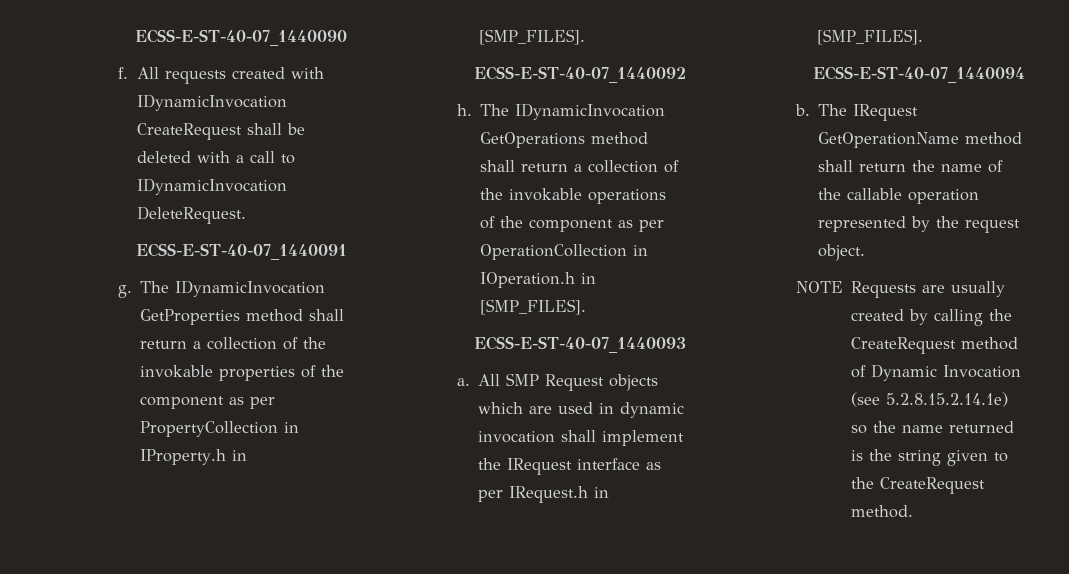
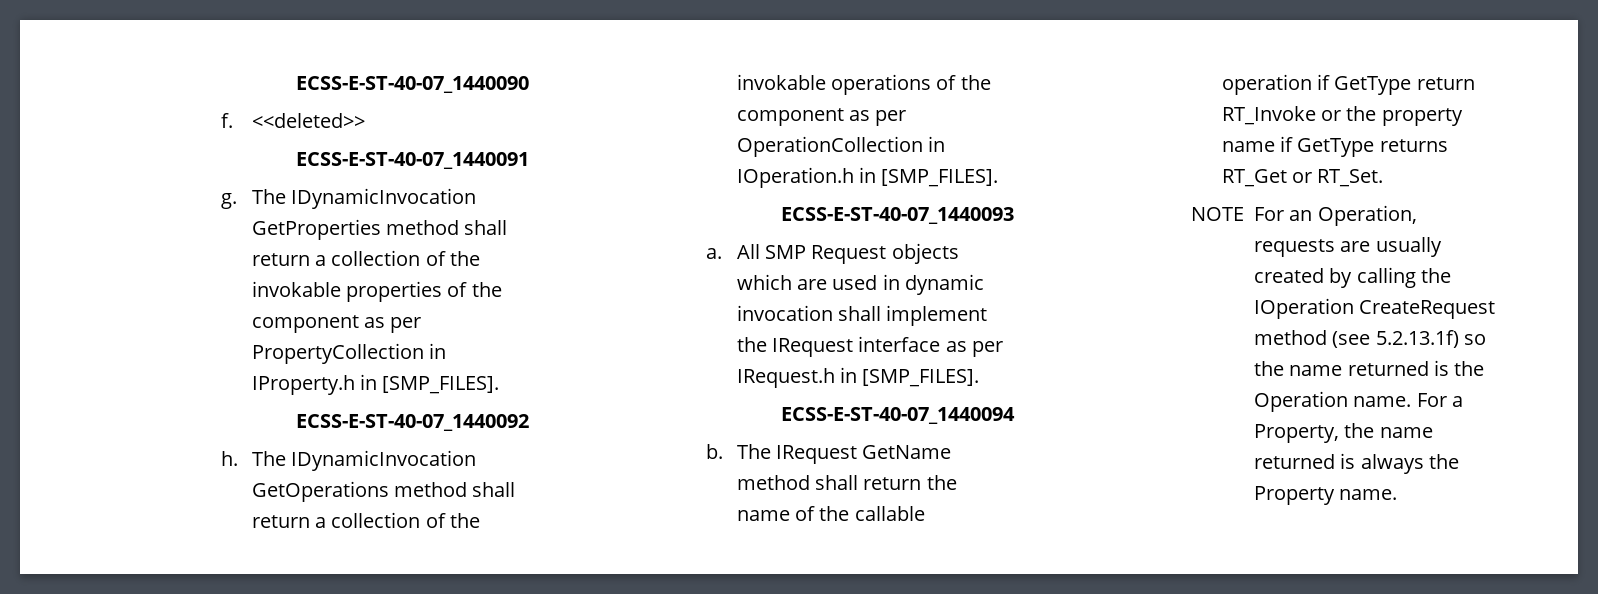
- All requests created with IDynamicInvocation CreateRequest shall be deleted with a call to IDynamicInvocation DeleteRequest.
+ <<deleted>>
- The IRequest GetOperationName method shall return the name of the callable operation represented by the request object.
- NOTE Requests are usually created by calling the CreateRequest method of Dynamic Invocation (see 5.2.8.15.2.14.1e) so the name returned is the string given to the CreateRequest method.
+ The IRequest GetName method shall return the name of the callable operation if GetType return RT_Invoke or the property name if GetType returns RT_Get or RT_Set.
+ NOTE For an Operation, requests are usually created by calling the IOperation CreateRequest method (see 5.2.13.1f) so the name returned is the Operation name. For a Property, the name returned is always the Property name.

